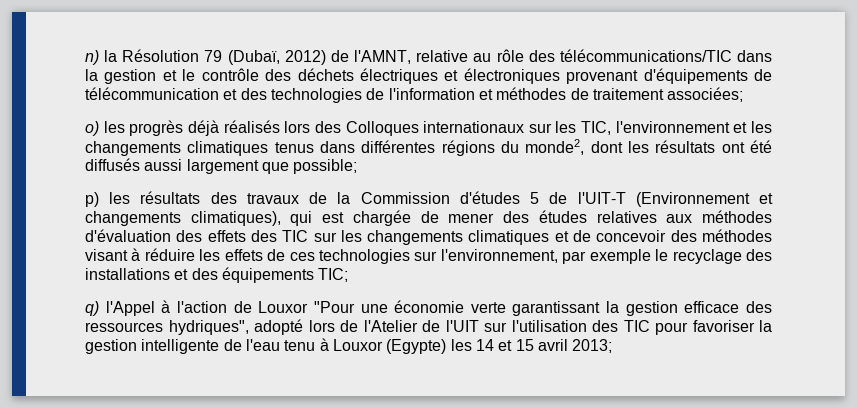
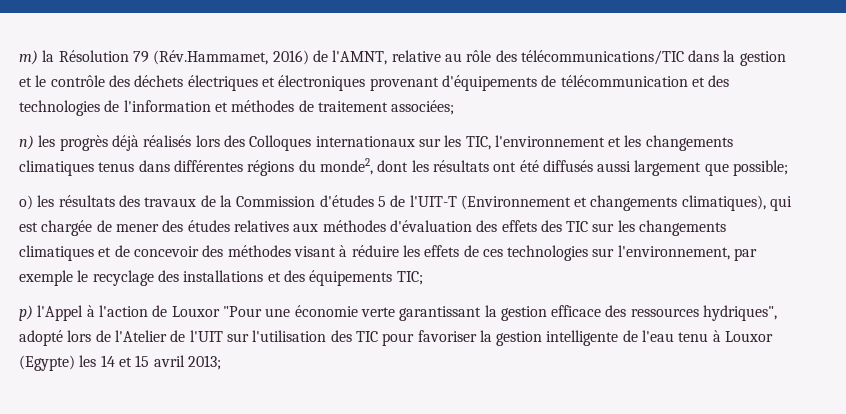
- n) la Résolution 79 (Dubaï, 2012) de l'AMNT, relative au rôle des télécommunications/TIC dans la gestion et le contrôle des déchets électriques et électroniques provenant d'équipements de télécommunication et des technologies de l'information et méthodes de traitement associées;
+ m) la Résolution 79 (Rév.Hammamet, 2016) de l'AMNT, relative au rôle des télécommunications/TIC dans la gestion et le contrôle des déchets électriques et électroniques provenant d'équipements de télécommunication et des technologies de l'information et méthodes de traitement associées;
- o) les progrès déjà réalisés lors des Colloques internationaux sur les TIC, l'environnement et les changements climatiques tenus dans différentes régions du monde2, dont les résultats ont été diffusés aussi largement que possible;
+ n) les progrès déjà réalisés lors des Colloques internationaux sur les TIC, l'environnement et les changements climatiques tenus dans différentes régions du monde2, dont les résultats ont été diffusés aussi largement que possible;
- p) les résultats des travaux de la Commission d'études 5 de l'UIT-T (Environnement et changements climatiques), qui est chargée de mener des études relatives aux méthodes d'évaluation des effets des TIC sur les changements climatiques et de concevoir des méthodes visant à réduire les effets de ces technologies sur l'environnement, par exemple le recyclage des installations et des équipements TIC;
+ o) les résultats des travaux de la Commission d'études 5 de l'UIT-T (Environnement et changements climatiques), qui est chargée de mener des études relatives aux méthodes d'évaluation des effets des TIC sur les changements climatiques et de concevoir des méthodes visant à réduire les effets de ces technologies sur l'environnement, par exemple le recyclage des installations et des équipements TIC;
- q) l'Appel à l'action de Louxor "Pour une économie verte garantissant la gestion efficace des ressources hydriques", adopté lors de l'Atelier de l'UIT sur l'utilisation des TIC pour favoriser la gestion intelligente de l'eau tenu à Louxor (Egypte) les 14 et 15 avril 2013;
+ p) l'Appel à l'action de Louxor "Pour une économie verte garantissant la gestion efficace des ressources hydriques", adopté lors de l'Atelier de l'UIT sur l'utilisation des TIC pour favoriser la gestion intelligente de l'eau tenu à Louxor (Egypte) les 14 et 15 avril 2013;

